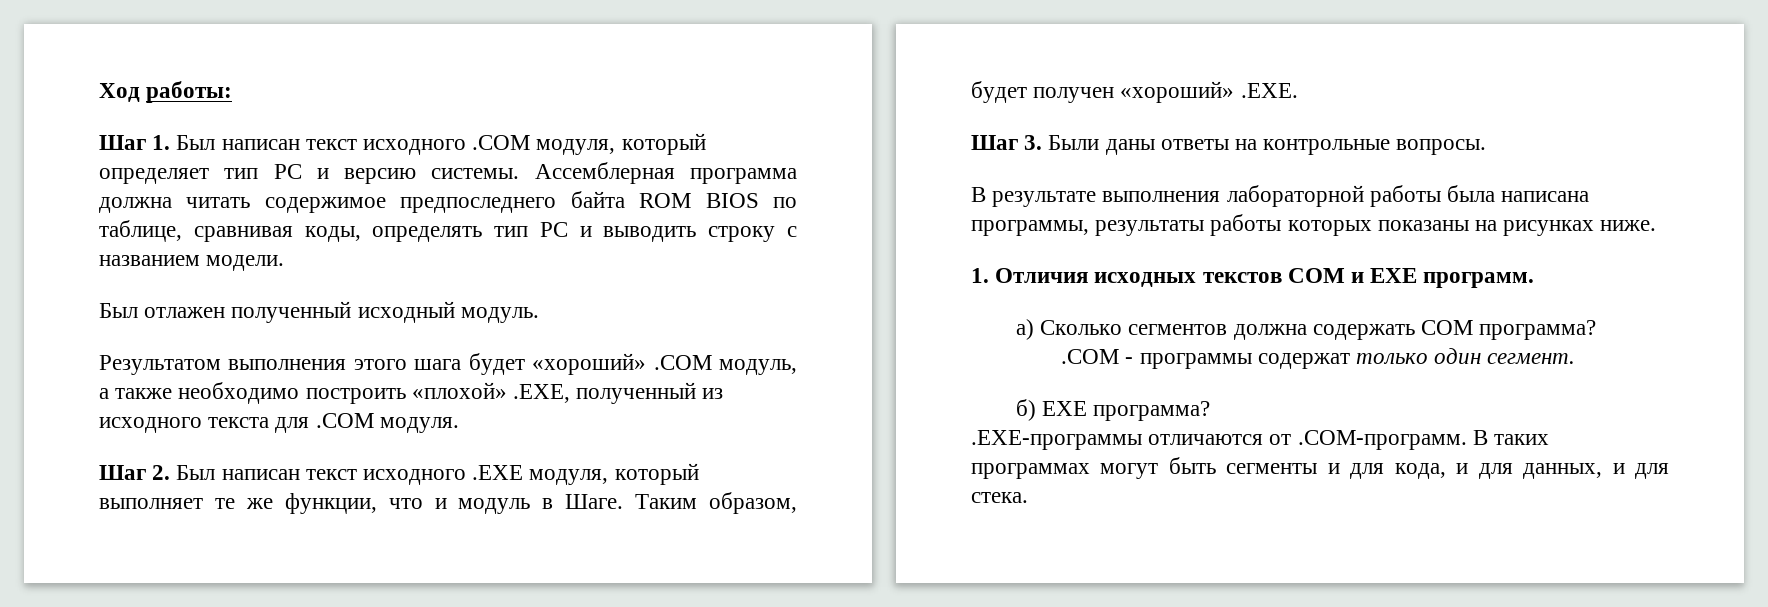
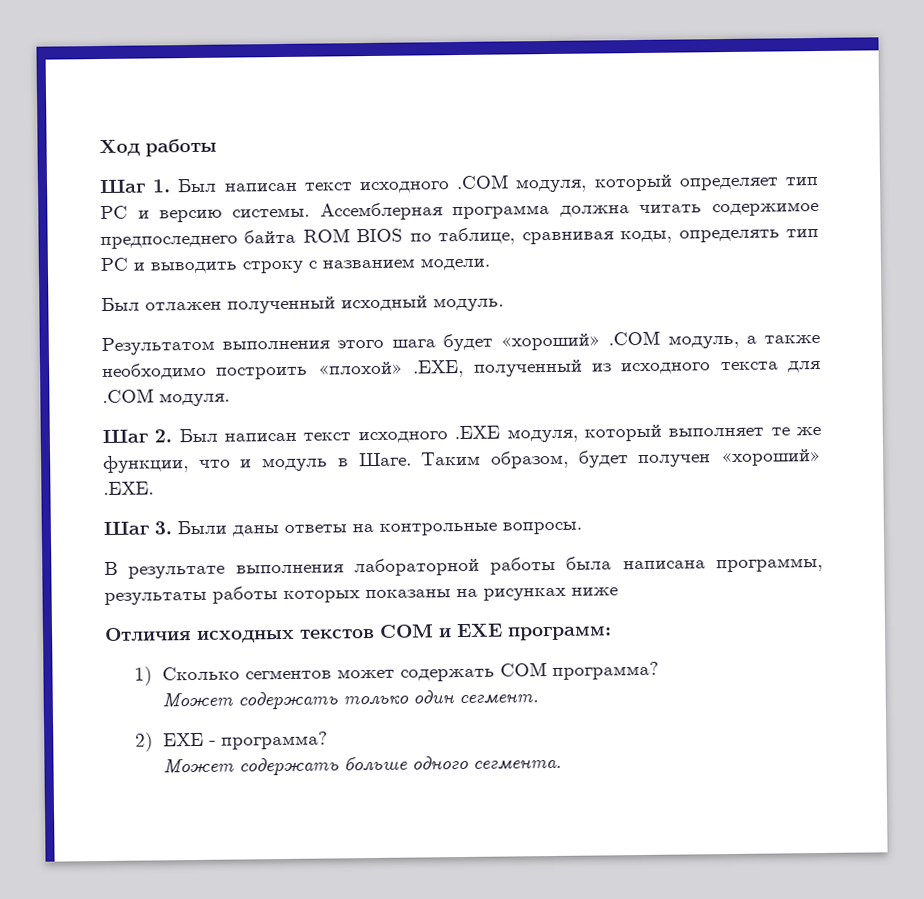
- Ход работы:
+ Ход работы
- В результате выполнения лабораторной работы была написана программы, результаты работы которых показаны на рисунках ниже.
- 1. Отличия исходных текстов COM и EXE программ.
- a) Сколько сегментов должна содержать COM программа?
+ В результате выполнения лабораторной работы была написана программы, результаты работы которых показаны на рисунках ниже
+ Отличия исходных текстов COM и EXE программ:
+ 1) Сколько сегментов может содержать COM программа?
- .COM - программы содержат только один сегмент.
+ Может содержать только один сегмент.
- б) EXE программа?
- .EXE-программы отличаются от .COM-программ. В таких программах могут быть сегменты и для кода, и для данных, и для стека.
+ 2) EXE - программа?
+ Может содержать больше одного сегмента.

